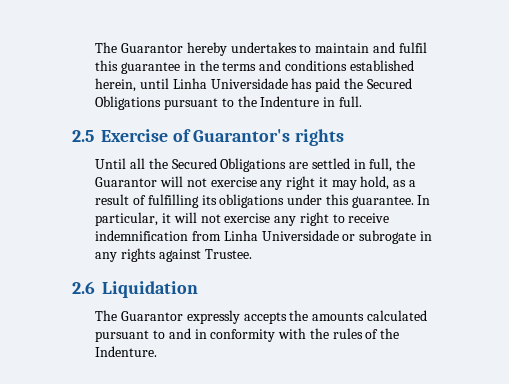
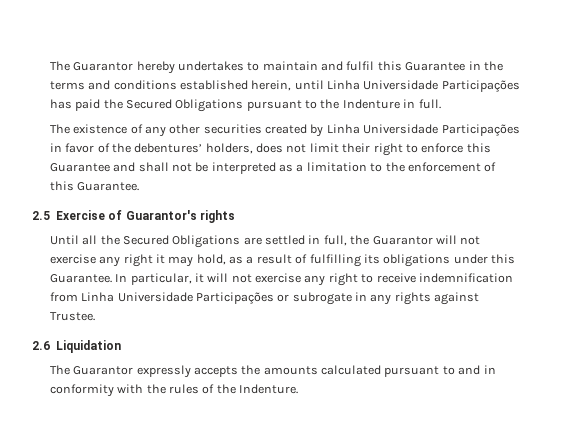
- The Guarantor hereby undertakes to maintain and fulfil this guarantee in the terms and conditions established herein, until Linha Universidade has paid the Secured Obligations pursuant to the Indenture in full.
+ The Guarantor hereby undertakes to maintain and fulfil this Guarantee in the terms and conditions established herein, until Linha Universidade Participações has paid the Secured Obligations pursuant to the Indenture in full.
+ The existence of any other securities created by Linha Universidade Participações in favor of the debentures’ holders, does not limit their right to enforce this Guarantee and shall not be interpreted as a limitation to the enforcement of this Guarantee.
- Until all the Secured Obligations are settled in full, the Guarantor will not exercise any right it may hold, as a result of fulfilling its obligations under this guarantee.
+ Until all the Secured Obligations are settled in full, the Guarantor will not exercise any right it may hold, as a result of fulfilling its obligations under this Guarantee.
- In particular, it will not exercise any right to receive indemnification from Linha Universidade or subrogate in any rights against Trustee.
+ In particular, it will not exercise any right to receive indemnification from Linha Universidade Participações or subrogate in any rights against Trustee.

